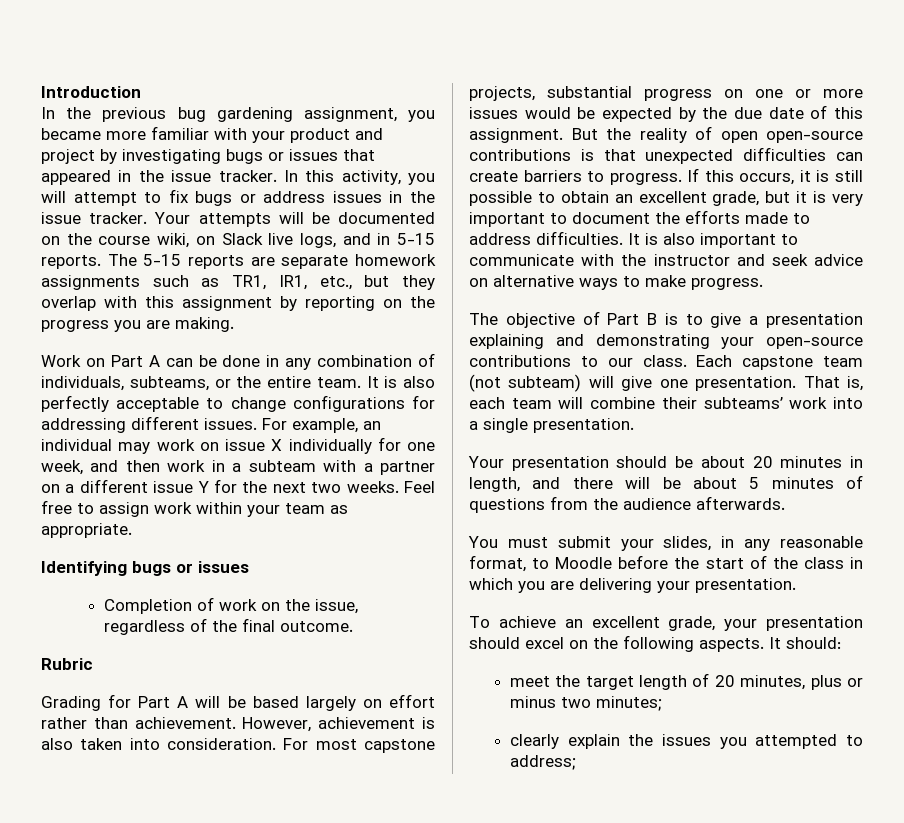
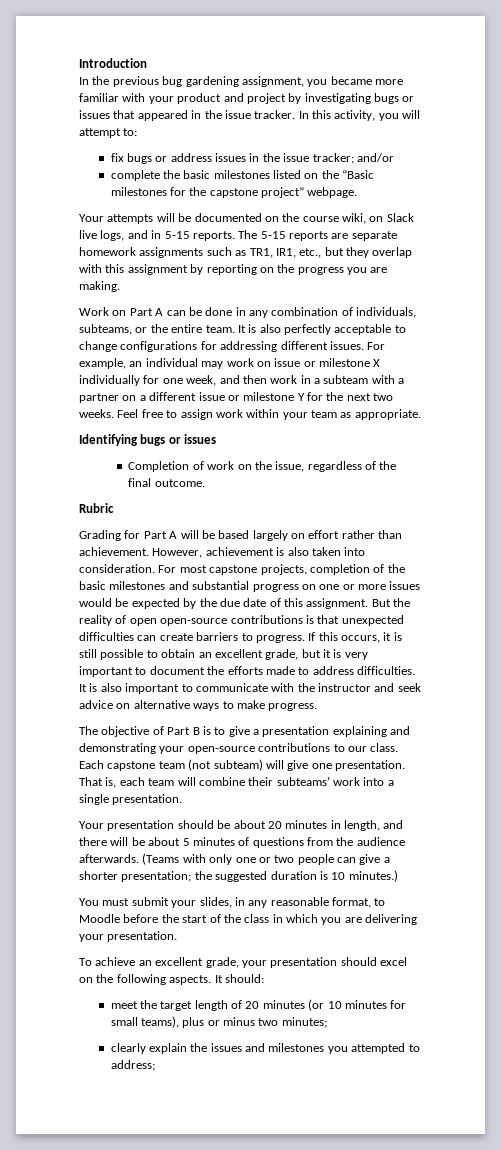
- In this activity, you will attempt to fix bugs or address issues in the issue tracker. Your attempts will be documented on the course wiki, on Slack live logs, and in 5-15 reports.
+ In this activity, you will attempt to:
+ fix bugs or address issues in the issue tracker; and/or
+ complete the basic milestones listed on the “Basic milestones for the capstone project” webpage.
+ Your attempts will be documented on the course wiki, on Slack live logs, and in 5-15 reports.
- For example, an individual may work on issue X individually for one week, and then work in a subteam with a partner on a different issue Y for the next two weeks.
+ For example, an individual may work on issue or milestone X individually for one week, and then work in a subteam with a partner on a different issue or milestone Y for the next two weeks.
- For most capstone projects, substantial progress on one or more issues would be expected by the due date of this assignment.
+ For most capstone projects, completion of the basic milestones and substantial progress on one or more issues would be expected by the due date of this assignment.
+ (Teams with only one or two people can give a shorter presentation; the suggested duration is 10 minutes.)
- meet the target length of 20 minutes, plus or minus two minutes;
+ meet the target length of 20 minutes (or 10 minutes for small teams), plus or minus two minutes;
- clearly explain the issues you attempted to address;
+ clearly explain the issues and milestones you attempted to address;

